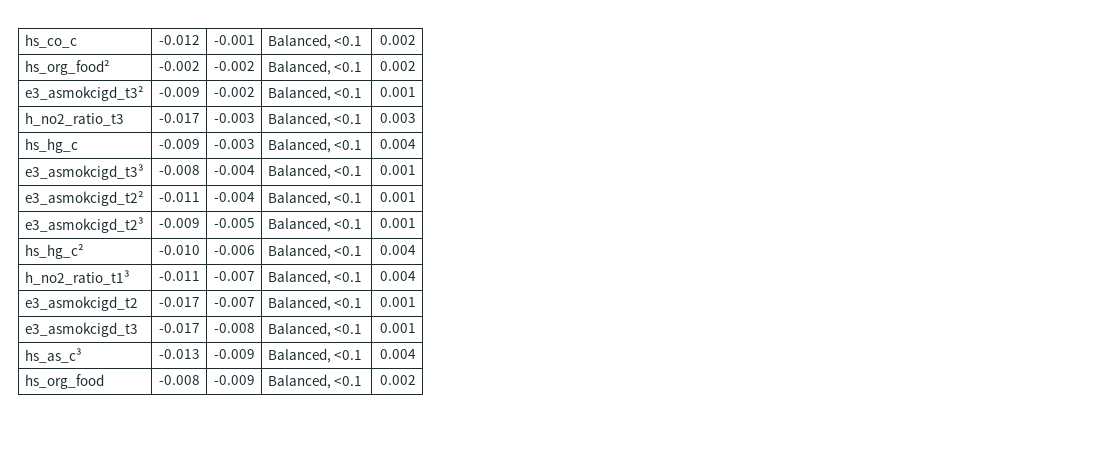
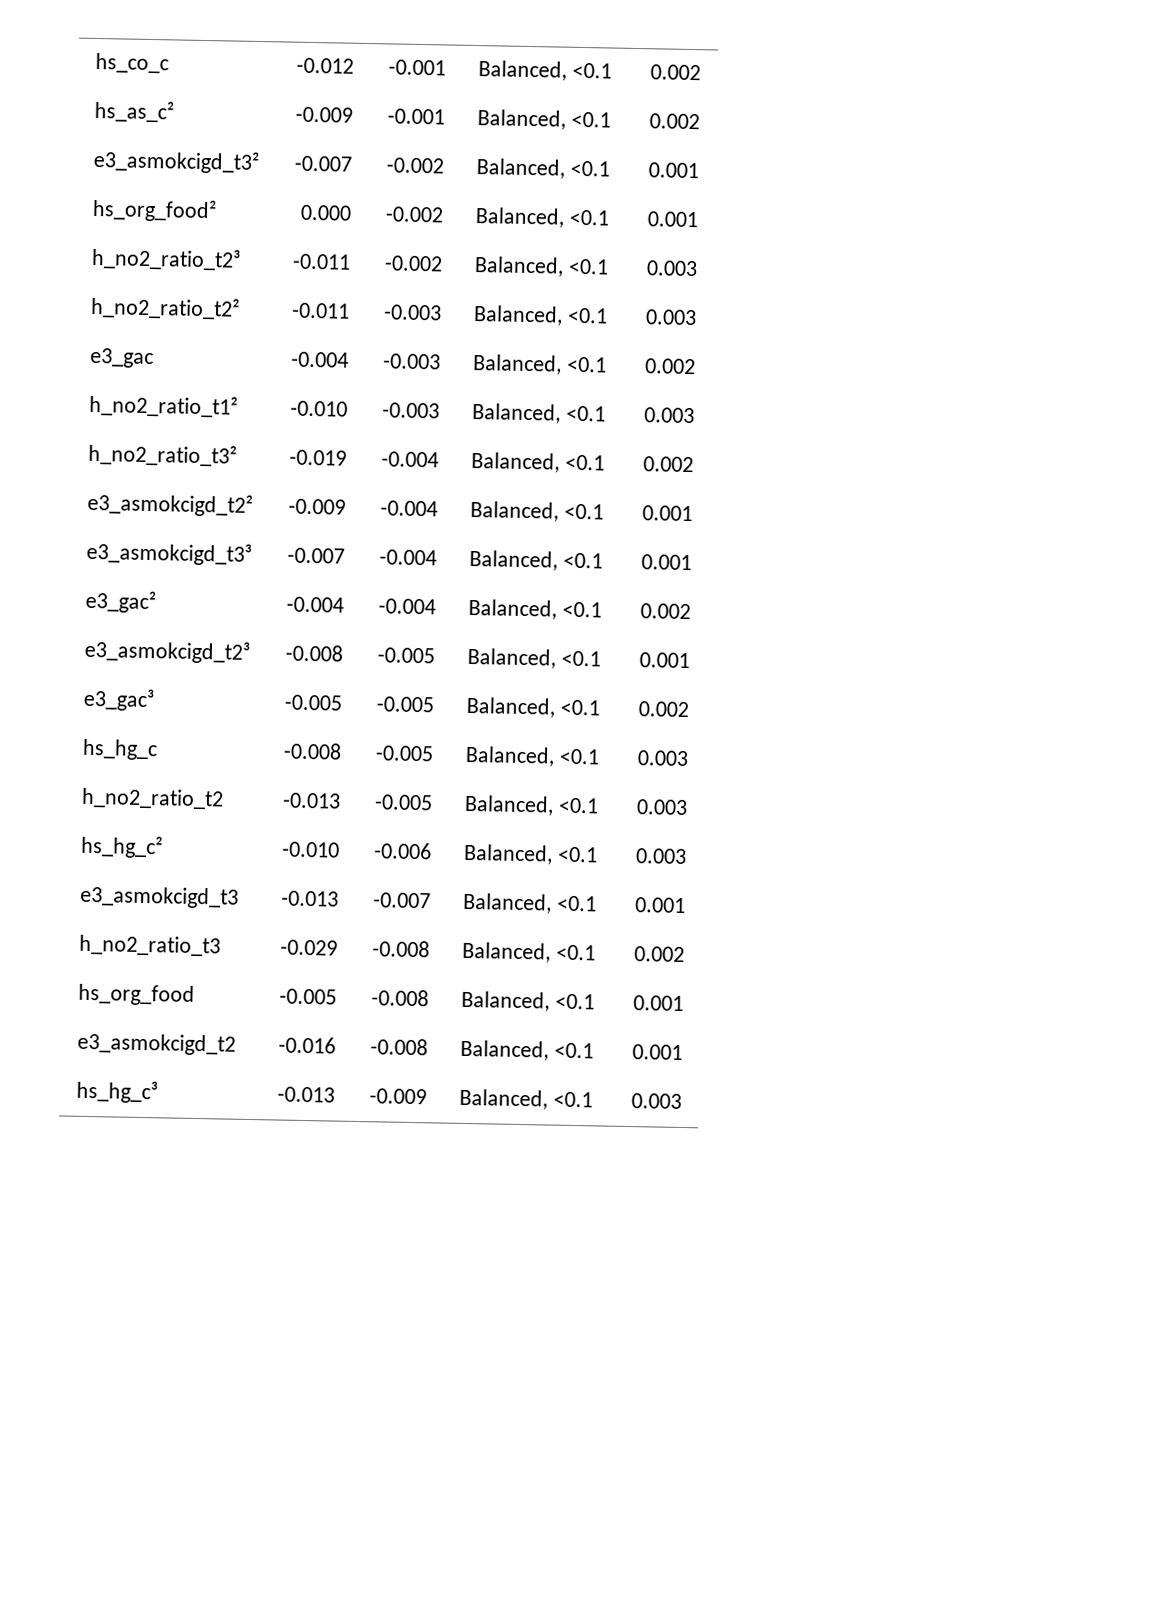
- hs_org_food² | -0.002 | -0.002 | Balanced, <0.1 | 0.002
+ hs_as_c² | -0.009 | -0.001 | Balanced, <0.1 | 0.002
- e3_asmokcigd_t3² | -0.009 | -0.002 | Balanced, <0.1 | 0.001
- h_no2_ratio_t3 | -0.017 | -0.003 | Balanced, <0.1 | 0.003
- hs_hg_c | -0.009 | -0.003 | Balanced, <0.1 | 0.004
- e3_asmokcigd_t3³ | -0.008 | -0.004 | Balanced, <0.1 | 0.001
- e3_asmokcigd_t2² | -0.011 | -0.004 | Balanced, <0.1 | 0.001
+ e3_asmokcigd_t3² | -0.007 | -0.002 | Balanced, <0.1 | 0.001
+ hs_org_food² | 0.000 | -0.002 | Balanced, <0.1 | 0.001
+ h_no2_ratio_t2³ | -0.011 | -0.002 | Balanced, <0.1 | 0.003
+ h_no2_ratio_t2² | -0.011 | -0.003 | Balanced, <0.1 | 0.003
+ e3_gac | -0.004 | -0.003 | Balanced, <0.1 | 0.002
+ h_no2_ratio_t1² | -0.010 | -0.003 | Balanced, <0.1 | 0.003
+ h_no2_ratio_t3² | -0.019 | -0.004 | Balanced, <0.1 | 0.002
+ e3_asmokcigd_t2² | -0.009 | -0.004 | Balanced, <0.1 | 0.001
+ e3_asmokcigd_t3³ | -0.007 | -0.004 | Balanced, <0.1 | 0.001
+ e3_gac² | -0.004 | -0.004 | Balanced, <0.1 | 0.002
- e3_asmokcigd_t2³ | -0.009 | -0.005 | Balanced, <0.1 | 0.001
+ e3_asmokcigd_t2³ | -0.008 | -0.005 | Balanced, <0.1 | 0.001
+ e3_gac³ | -0.005 | -0.005 | Balanced, <0.1 | 0.002
+ hs_hg_c | -0.008 | -0.005 | Balanced, <0.1 | 0.003
+ h_no2_ratio_t2 | -0.013 | -0.005 | Balanced, <0.1 | 0.003
- hs_hg_c² | -0.010 | -0.006 | Balanced, <0.1 | 0.004
- h_no2_ratio_t1³ | -0.011 | -0.007 | Balanced, <0.1 | 0.004
- e3_asmokcigd_t2 | -0.017 | -0.007 | Balanced, <0.1 | 0.001
- e3_asmokcigd_t3 | -0.017 | -0.008 | Balanced, <0.1 | 0.001
- hs_as_c³ | -0.013 | -0.009 | Balanced, <0.1 | 0.004
- hs_org_food | -0.008 | -0.009 | Balanced, <0.1 | 0.002
+ hs_hg_c² | -0.010 | -0.006 | Balanced, <0.1 | 0.003
+ e3_asmokcigd_t3 | -0.013 | -0.007 | Balanced, <0.1 | 0.001
+ h_no2_ratio_t3 | -0.029 | -0.008 | Balanced, <0.1 | 0.002
+ hs_org_food | -0.005 | -0.008 | Balanced, <0.1 | 0.001
+ e3_asmokcigd_t2 | -0.016 | -0.008 | Balanced, <0.1 | 0.001
+ hs_hg_c³ | -0.013 | -0.009 | Balanced, <0.1 | 0.003

